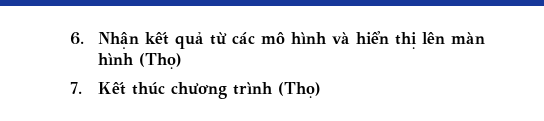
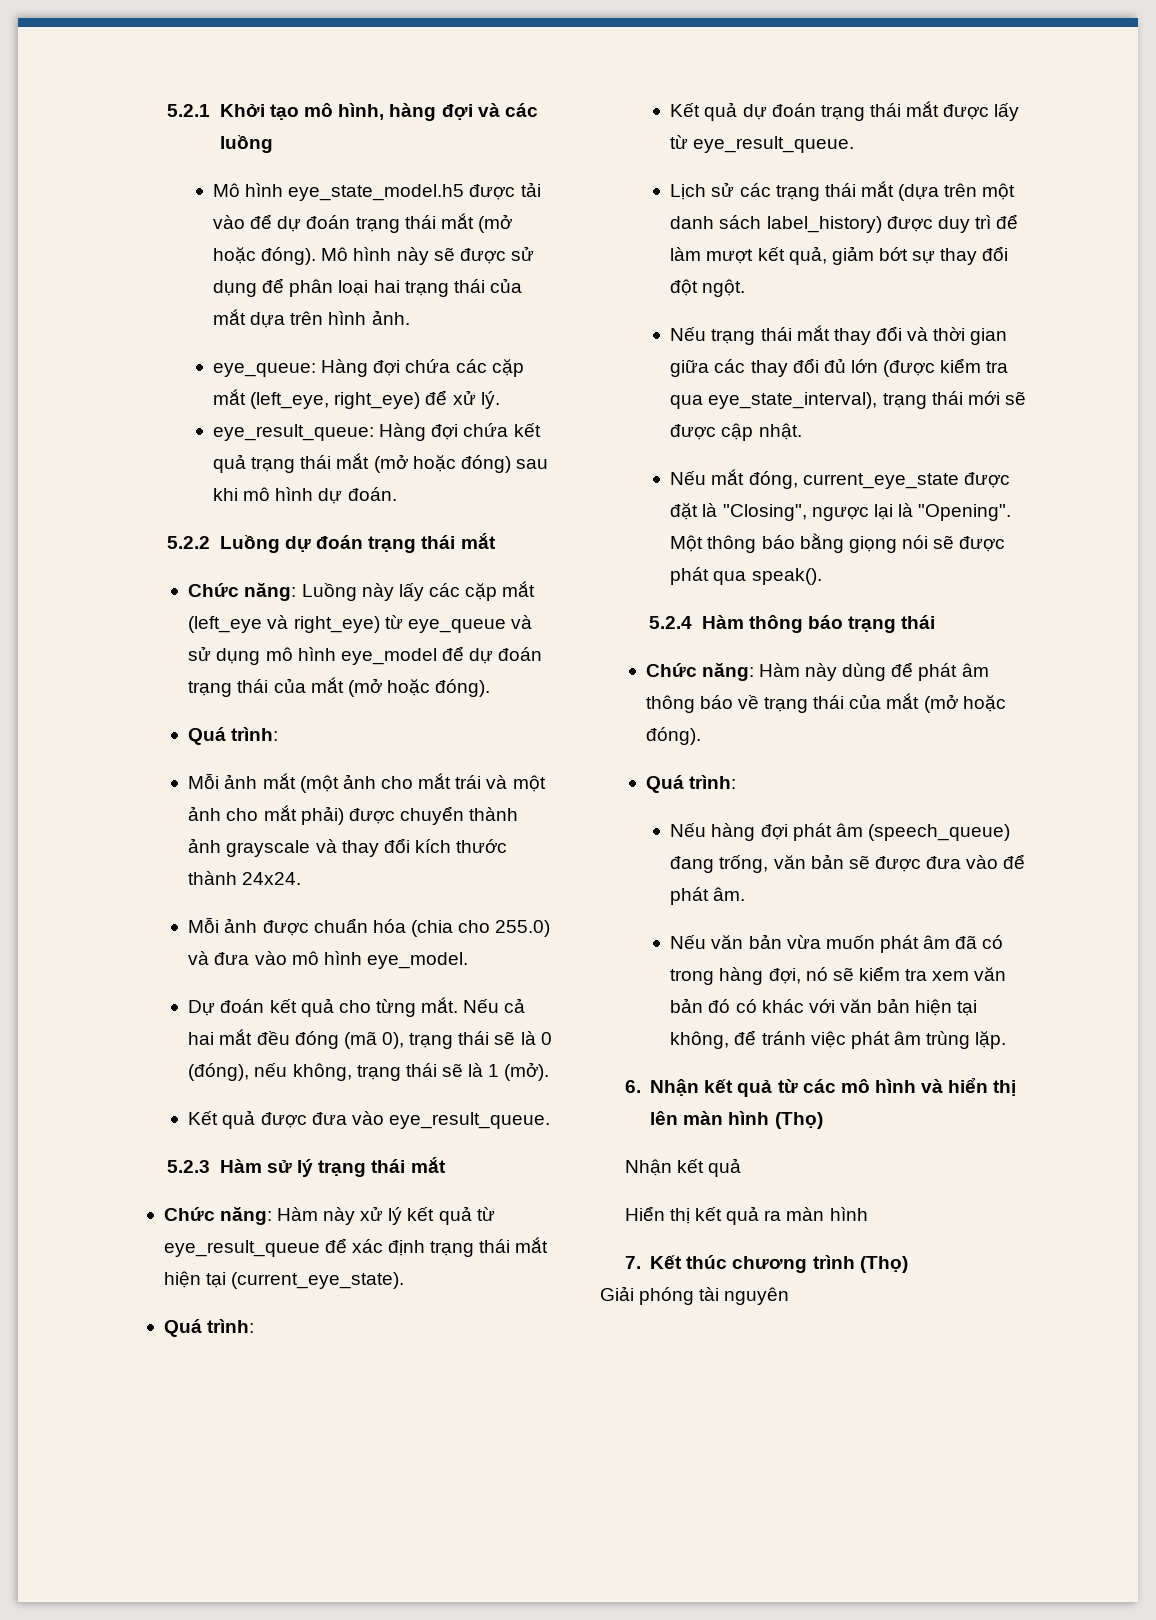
+ 5.2.1 Khởi tạo mô hình, hàng đợi và các luồng
+ Mô hình eye_state_model.h5 được tải vào để dự đoán trạng thái mắt (mở hoặc đóng). Mô hình này sẽ được sử dụng để phân loại hai trạng thái của mắt dựa trên hình ảnh.
+ eye_queue: Hàng đợi chứa các cặp mắt (left_eye, right_eye) để xử lý.
+ eye_result_queue: Hàng đợi chứa kết quả trạng thái mắt (mở hoặc đóng) sau khi mô hình dự đoán.
+ 5.2.2 Luồng dự đoán trạng thái mắt
+ Chức năng: Luồng này lấy các cặp mắt (left_eye và right_eye) từ eye_queue và sử dụng mô hình eye_model để dự đoán trạng thái của mắt (mở hoặc đóng).
+ Quá trình:
+ Mỗi ảnh mắt (một ảnh cho mắt trái và một ảnh cho mắt phải) được chuyển thành ảnh grayscale và thay đổi kích thước thành 24x24.
+ Mỗi ảnh được chuẩn hóa (chia cho 255.0) và đưa vào mô hình eye_model.
+ Dự đoán kết quả cho từng mắt. Nếu cả hai mắt đều đóng (mã 0), trạng thái sẽ là 0 (đóng), nếu không, trạng thái sẽ là 1 (mở).
+ Kết quả được đưa vào eye_result_queue.
+ 5.2.3 Hàm sử lý trạng thái mắt
+ Chức năng: Hàm này xử lý kết quả từ eye_result_queue để xác định trạng thái mắt hiện tại (current_eye_state).
+ Quá trình:
+ Kết quả dự đoán trạng thái mắt được lấy từ eye_result_queue.
+ Lịch sử các trạng thái mắt (dựa trên một danh sách label_history) được duy trì để làm mượt kết quả, giảm bớt sự thay đổi đột ngột.
+ Nếu trạng thái mắt thay đổi và thời gian giữa các thay đổi đủ lớn (được kiểm tra qua eye_state_interval), trạng thái mới sẽ được cập nhật.
+ Nếu mắt đóng, current_eye_state được đặt là "Closing", ngược lại là "Opening". Một thông báo bằng giọng nói sẽ được phát qua speak().
+ 5.2.4 Hàm thông báo trạng thái
+ Chức năng: Hàm này dùng để phát âm thông báo về trạng thái của mắt (mở hoặc đóng).
+ Quá trình:
+ Nếu hàng đợi phát âm (speech_queue) đang trống, văn bản sẽ được đưa vào để phát âm.
+ Nếu văn bản vừa muốn phát âm đã có trong hàng đợi, nó sẽ kiểm tra xem văn bản đó có khác với văn bản hiện tại không, để tránh việc phát âm trùng lặp.
  6. Nhận kết quả từ các mô hình và hiển thị lên màn hình (Thọ)
+ Nhận kết quả
+ Hiển thị kết quả ra màn hình
+ Giải phóng tài nguyên

